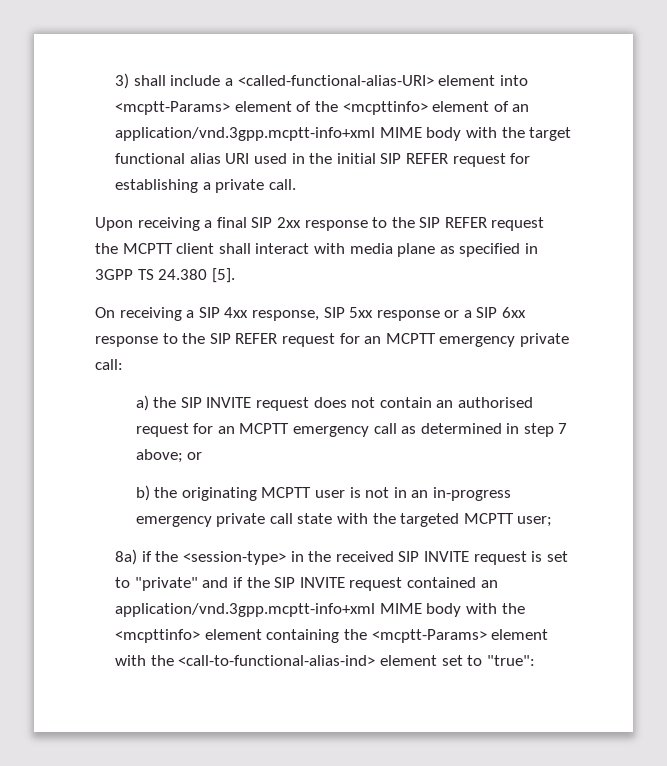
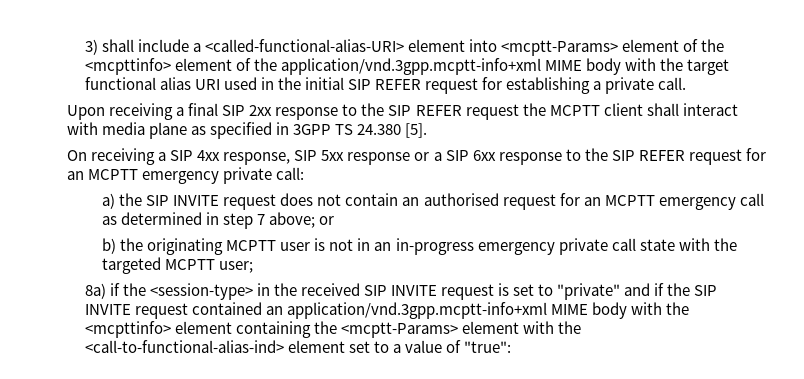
- 3) shall include a <called-functional-alias-URI> element into <mcptt-Params> element of the <mcpttinfo> element of an application/vnd.3gpp.mcptt-info+xml MIME body with the target functional alias URI used in the initial SIP REFER request for establishing a private call.
+ 3) shall include a <called-functional-alias-URI> element into <mcptt-Params> element of the <mcpttinfo> element of the application/vnd.3gpp.mcptt-info+xml MIME body with the target functional alias URI used in the initial SIP REFER request for establishing a private call.
- 8a) if the <session-type> in the received SIP INVITE request is set to "private" and if the SIP INVITE request contained an application/vnd.3gpp.mcptt-info+xml MIME body with the <mcpttinfo> element containing the <mcptt-Params> element with the <call-to-functional-alias-ind> element set to "true":
+ 8a) if the <session-type> in the received SIP INVITE request is set to "private" and if the SIP INVITE request contained an application/vnd.3gpp.mcptt-info+xml MIME body with the <mcpttinfo> element containing the <mcptt-Params> element with the <call-to-functional-alias-ind> element set to a value of "true":

